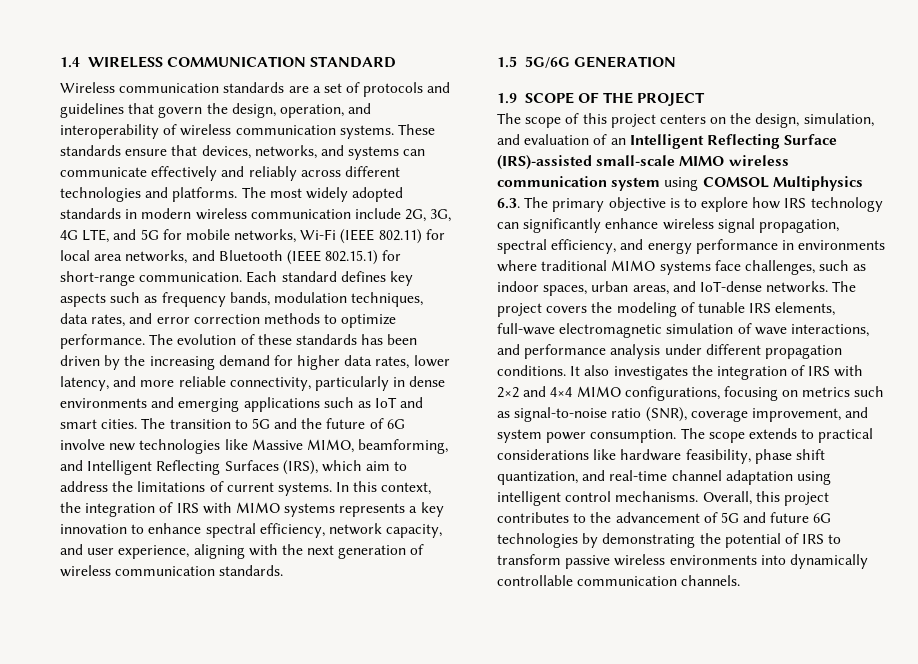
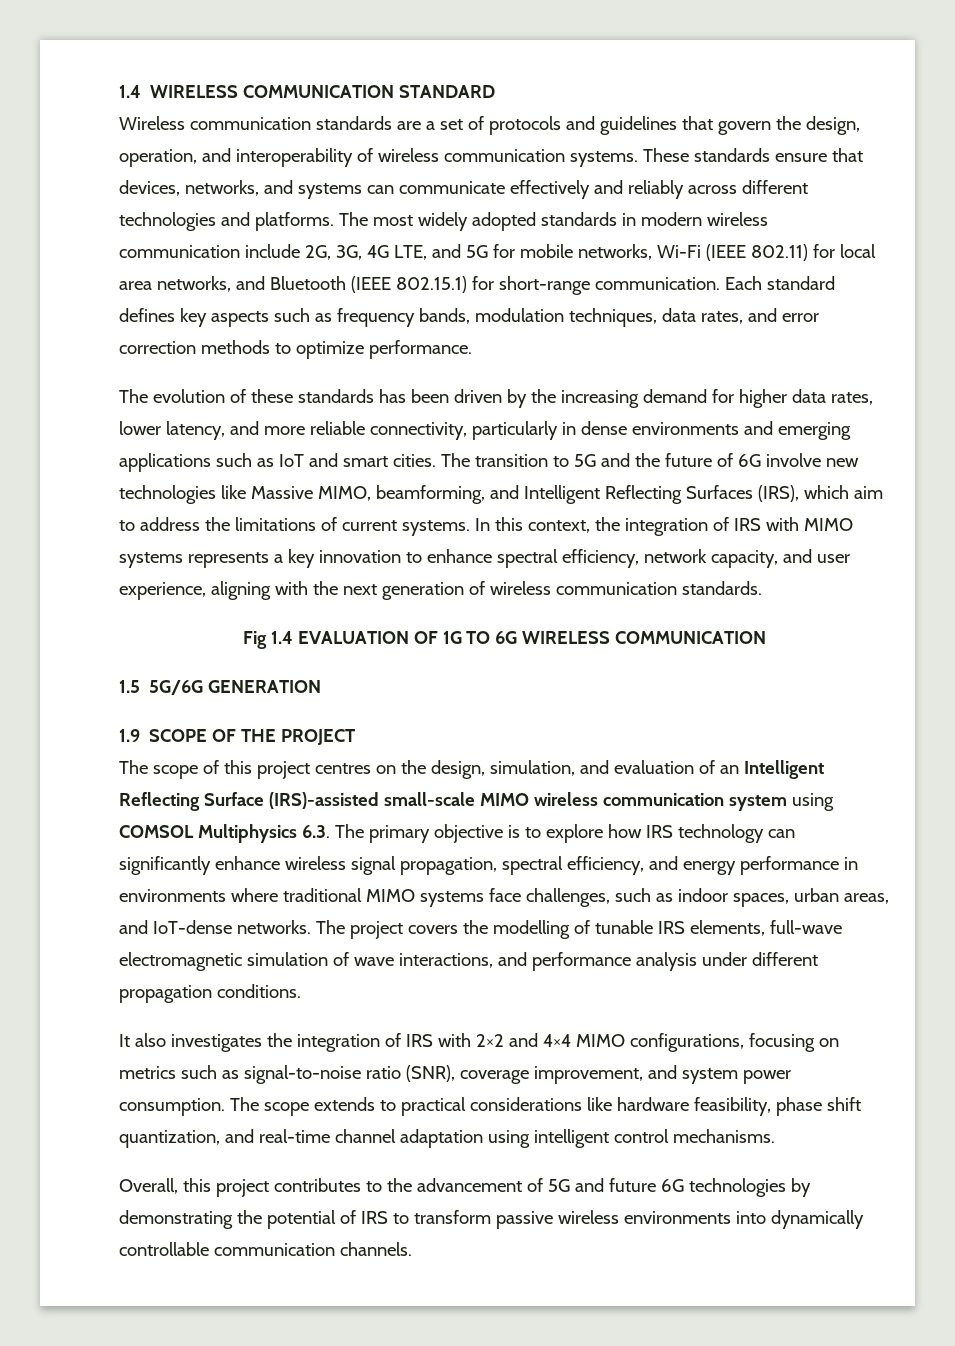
- Each standard defines key aspects such as frequency bands, modulation techniques, data rates, and error correction methods to optimize performance. The evolution of these standards has been driven by the increasing demand for higher data rates, lower latency, and more reliable connectivity, particularly in dense environments and emerging applications such as IoT and smart cities.
+ Each standard defines key aspects such as frequency bands, modulation techniques, data rates, and error correction methods to optimize performance.
+ The evolution of these standards has been driven by the increasing demand for higher data rates, lower latency, and more reliable connectivity, particularly in dense environments and emerging applications such as IoT and smart cities.
+ Fig 1.4 EVALUATION OF 1G TO 6G WIRELESS COMMUNICATION
- The scope of this project centers on the design, simulation, and evaluation of an Intelligent Reflecting Surface (IRS)-assisted small-scale MIMO wireless communication system using COMSOL Multiphysics 6.3. The primary objective is to explore how IRS technology can significantly enhance wireless signal propagation, spectral efficiency, and energy performance in environments where traditional MIMO systems face challenges, such as indoor spaces, urban areas, and IoT-dense networks.
+ The scope of this project centres on the design, simulation, and evaluation of an Intelligent Reflecting Surface (IRS)-assisted small-scale MIMO wireless communication system using COMSOL Multiphysics 6.3. The primary objective is to explore how IRS technology can significantly enhance wireless signal propagation, spectral efficiency, and energy performance in environments where traditional MIMO systems face challenges, such as indoor spaces, urban areas, and IoT-dense networks.
- The project covers the modeling of tunable IRS elements, full-wave electromagnetic simulation of wave interactions, and performance analysis under different propagation conditions. It also investigates the integration of IRS with 2×2 and 4×4 MIMO configurations, focusing on metrics such as signal-to-noise ratio (SNR), coverage improvement, and system power consumption.
+ The project covers the modelling of tunable IRS elements, full-wave electromagnetic simulation of wave interactions, and performance analysis under different propagation conditions.
+ It also investigates the integration of IRS with 2×2 and 4×4 MIMO configurations, focusing on metrics such as signal-to-noise ratio (SNR), coverage improvement, and system power consumption.
- The scope extends to practical considerations like hardware feasibility, phase shift quantization, and real-time channel adaptation using intelligent control mechanisms. Overall, this project contributes to the advancement of 5G and future 6G technologies by demonstrating the potential of IRS to transform passive wireless environments into dynamically controllable communication channels.
+ The scope extends to practical considerations like hardware feasibility, phase shift quantization, and real-time channel adaptation using intelligent control mechanisms.
+ Overall, this project contributes to the advancement of 5G and future 6G technologies by demonstrating the potential of IRS to transform passive wireless environments into dynamically controllable communication channels.

